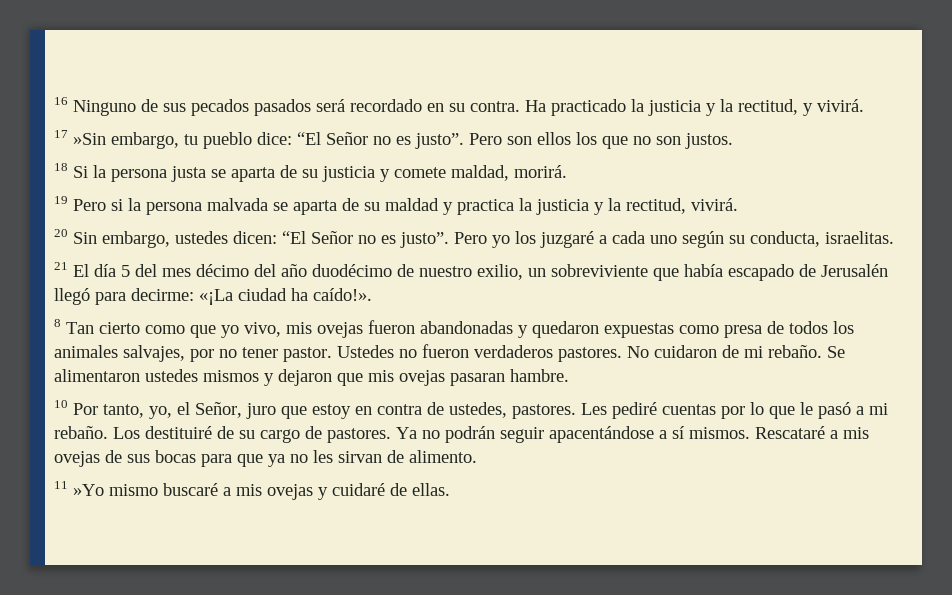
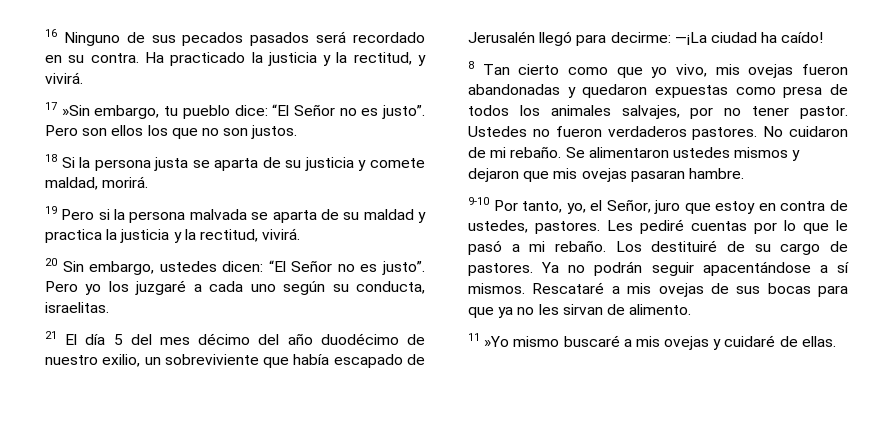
- 21 El día 5 del mes décimo del año duodécimo de nuestro exilio, un sobreviviente que había escapado de Jerusalén llegó para decirme: «¡La ciudad ha caído!».
+ 21 El día 5 del mes décimo del año duodécimo de nuestro exilio, un sobreviviente que había escapado de Jerusalén llegó para decirme: —¡La ciudad ha caído!
- 10 Por tanto, yo, el Señor, juro que estoy en contra de ustedes, pastores.
+ 9-10 Por tanto, yo, el Señor, juro que estoy en contra de ustedes, pastores.

